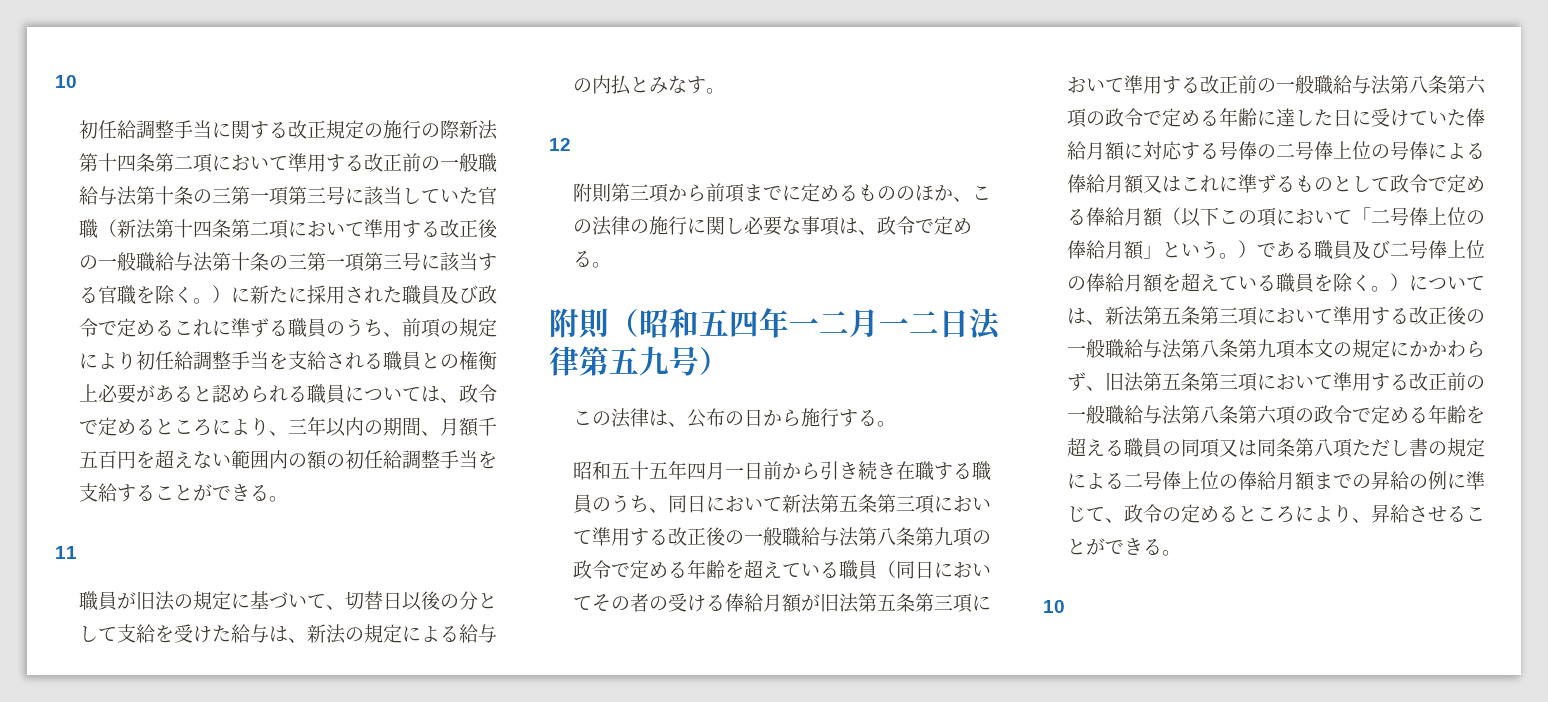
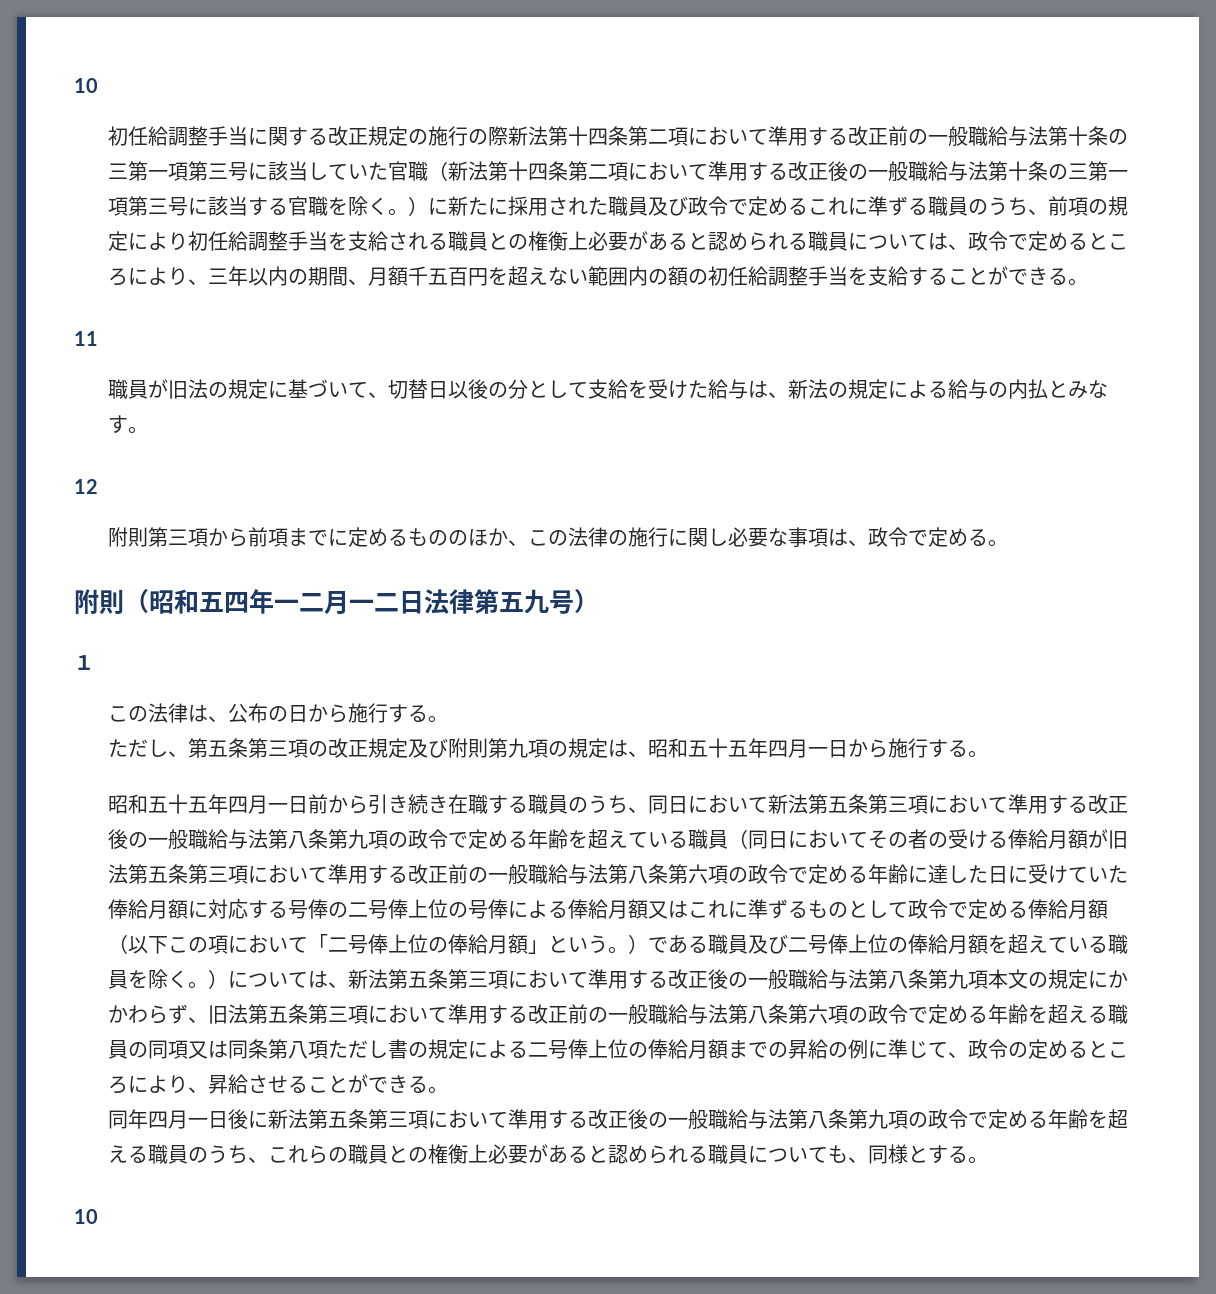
+ １
+ ただし、第五条第三項の改正規定及び附則第九項の規定は、昭和五十五年四月一日から施行する。
+ 同年四月一日後に新法第五条第三項において準用する改正後の一般職給与法第八条第九項の政令で定める年齢を超える職員のうち、これらの職員との権衡上必要があると認められる職員についても、同様とする。

